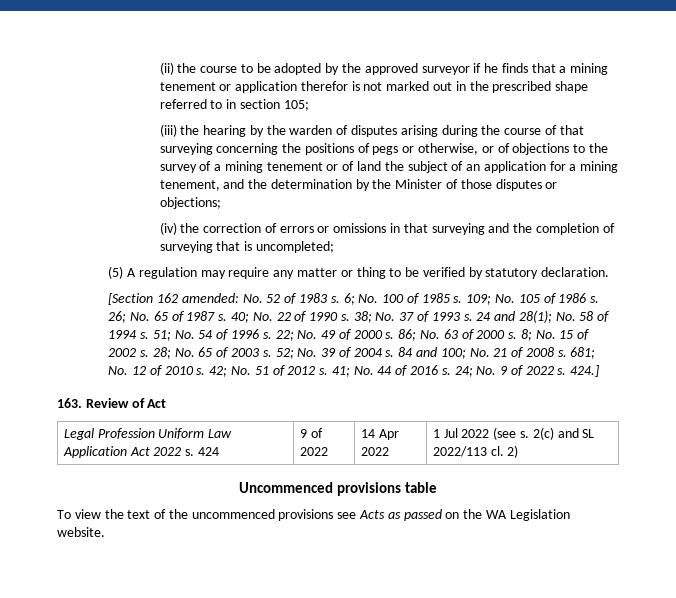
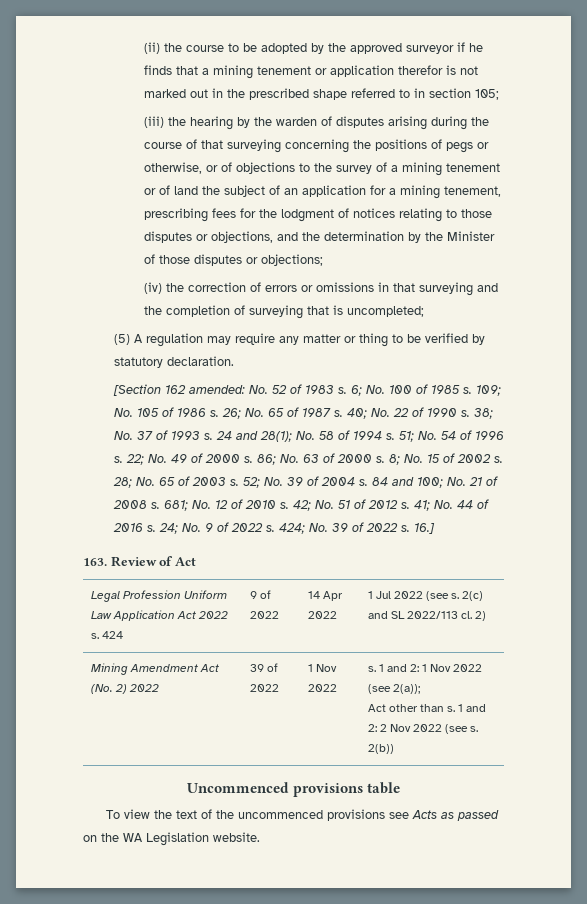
- (iii) the hearing by the warden of disputes arising during the course of that surveying concerning the positions of pegs or otherwise, or of objections to the survey of a mining tenement or of land the subject of an application for a mining tenement, and the determination by the Minister of those disputes or objections;
+ (iii) the hearing by the warden of disputes arising during the course of that surveying concerning the positions of pegs or otherwise, or of objections to the survey of a mining tenement or of land the subject of an application for a mining tenement, prescribing fees for the lodgment of notices relating to those disputes or objections, and the determination by the Minister of those disputes or objections;
- 424.]
+ 424; No. 39 of 2022 s. 16.]
+ Mining Amendment Act (No. 2) 2022 | 39 of 2022 | 1 Nov 2022 | s. 1 and 2: 1 Nov 2022 (see 2(a));
+ Act other than s. 1 and 2: 2 Nov 2022 (see s. 2(b))

